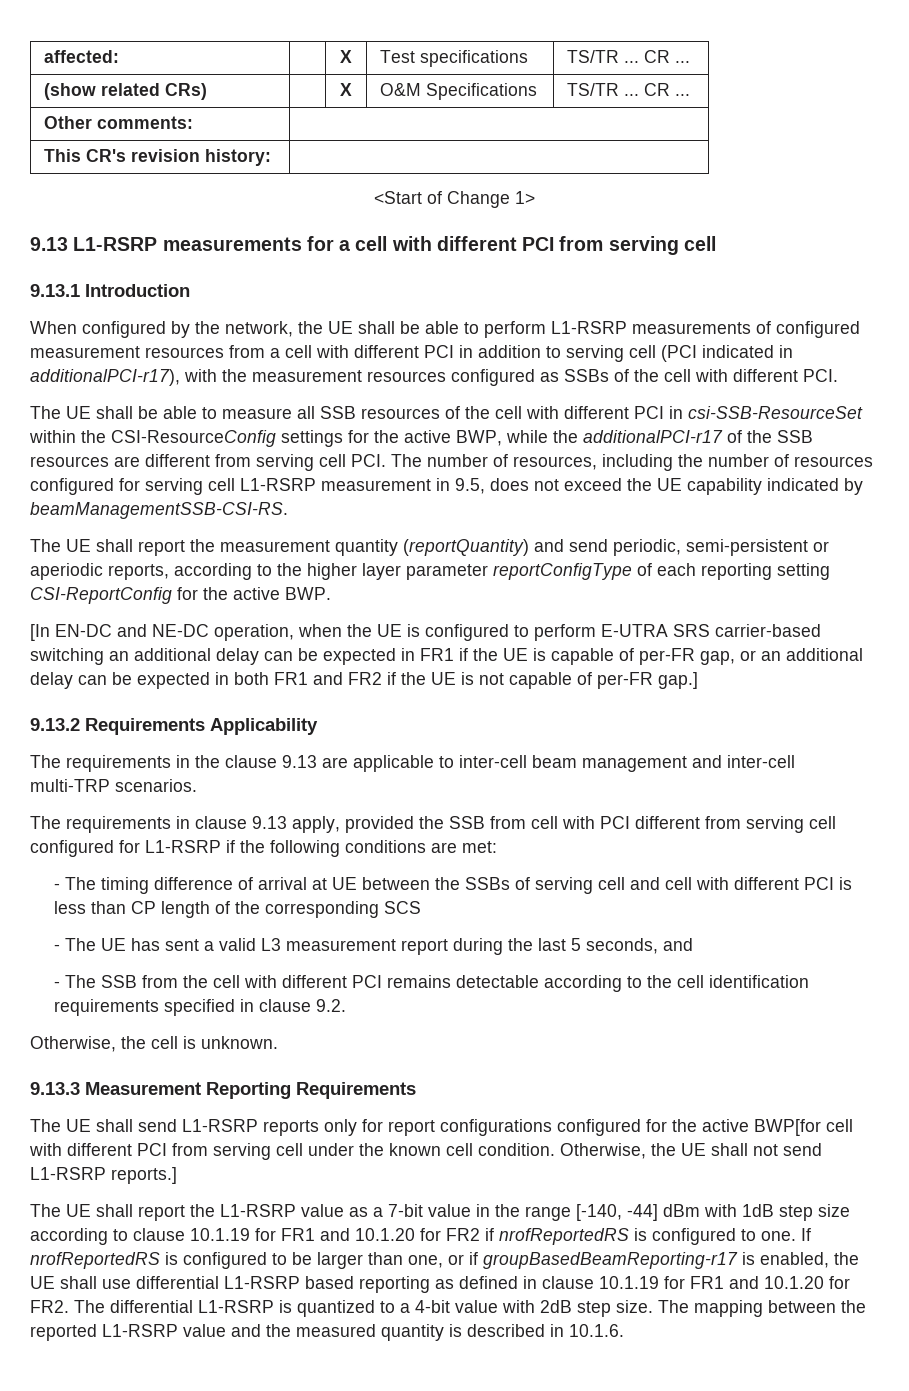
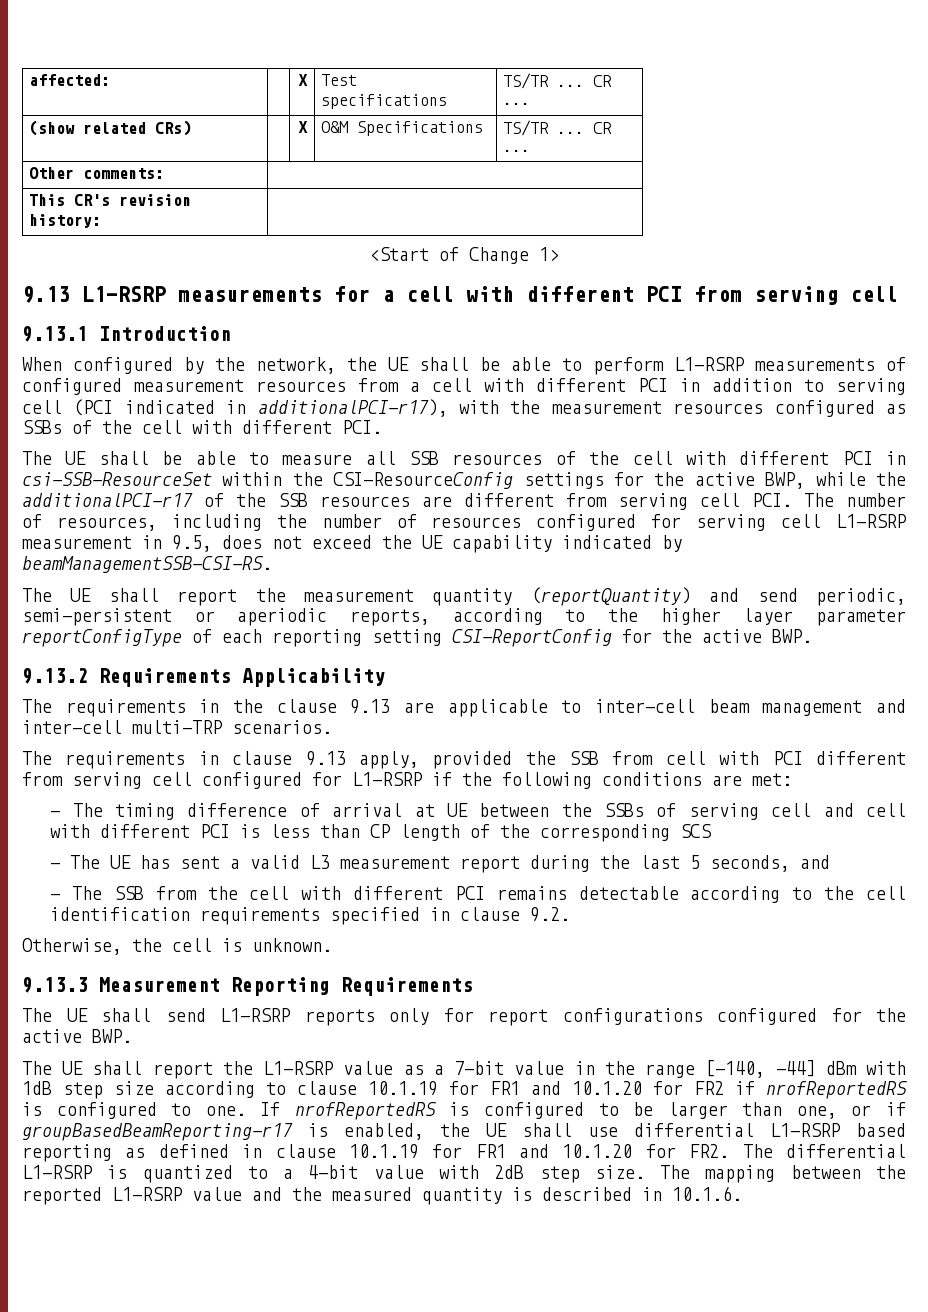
- [In EN-DC and NE-DC operation, when the UE is configured to perform E-UTRA SRS carrier-based switching an additional delay can be expected in FR1 if the UE is capable of per-FR gap, or an additional delay can be expected in both FR1 and FR2 if the UE is not capable of per-FR gap.]
- The UE shall send L1-RSRP reports only for report configurations configured for the active BWP[for cell with different PCI from serving cell under the known cell condition. Otherwise, the UE shall not send L1-RSRP reports.]
+ The UE shall send L1-RSRP reports only for report configurations configured for the active BWP.

